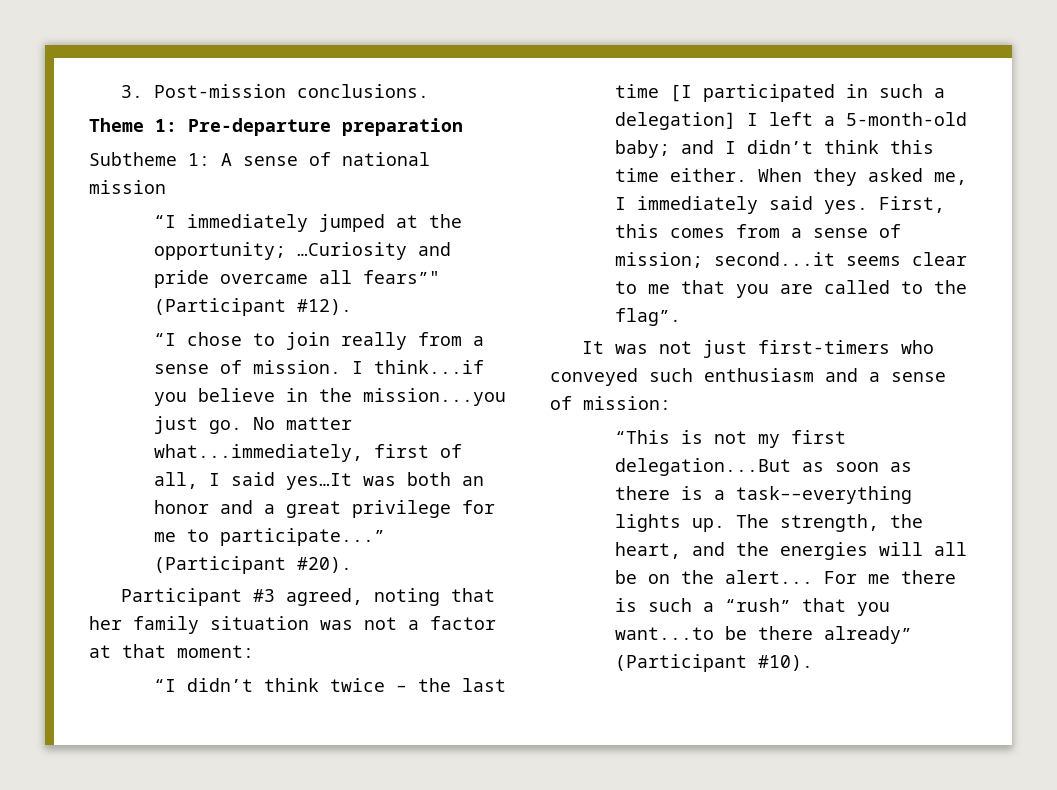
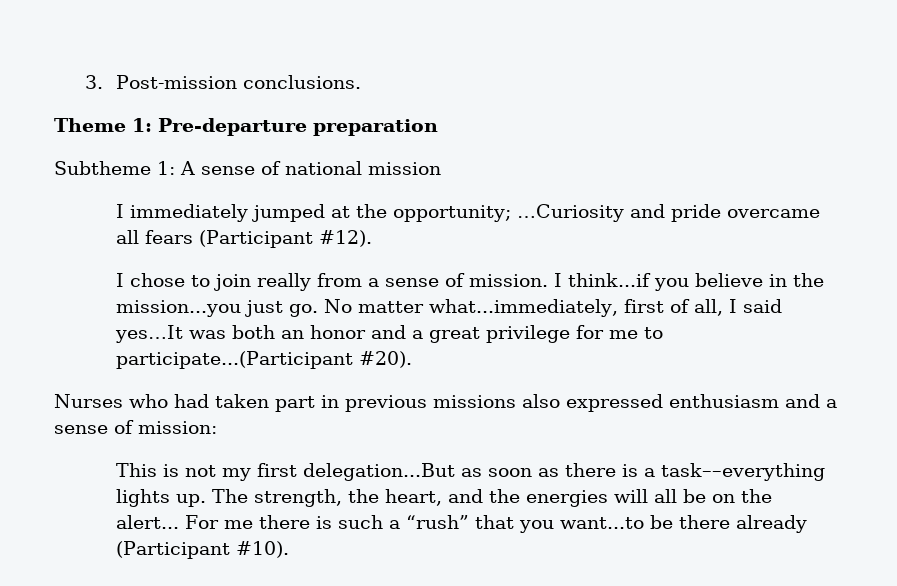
- “I immediately jumped at the opportunity; …Curiosity and pride overcame all fears”" (Participant #12).
+ I immediately jumped at the opportunity; …Curiosity and pride overcame all fears (Participant #12).
- “I chose to join really from a sense of mission.
+ I chose to join really from a sense of mission.
- No matter what...immediately, first of all, I said yes…It was both an honor and a great privilege for me to participate...” (Participant #20).
+ No matter what...immediately, first of all, I said yes…It was both an honor and a great privilege for me to participate...(Participant #20).
- Participant #3 agreed, noting that her family situation was not a factor at that moment:
- “I didn’t think twice – the last time [I participated in such a delegation] I left a 5-month-old baby; and I didn’t think this time either. When they asked me, I immediately said yes. First, this comes from a sense of mission; second...it seems clear to me that you are called to the flag”.
- It was not just first-timers who conveyed such enthusiasm and a sense of mission:
+ Nurses who had taken part in previous missions also expressed enthusiasm and a sense of mission:
- “This is not my first delegation...But as soon as there is a task––everything lights up.
+ This is not my first delegation...But as soon as there is a task––everything lights up.
- For me there is such a “rush” that you want...to be there already” (Participant #10).
+ For me there is such a “rush” that you want...to be there already (Participant #10).

